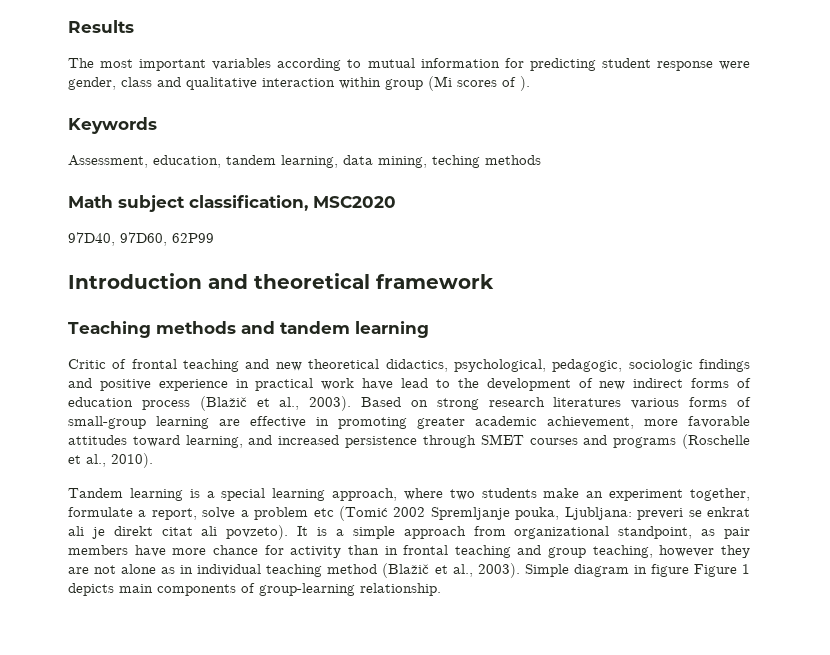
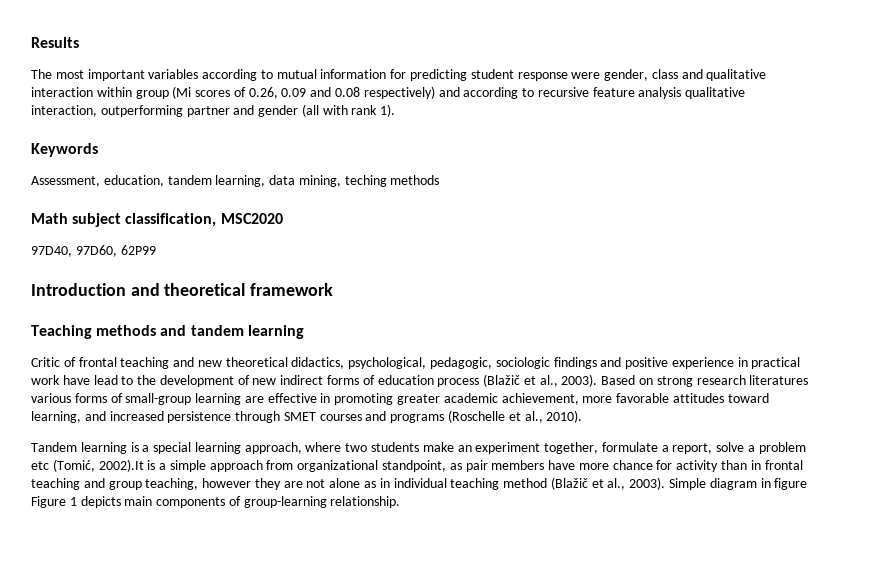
- The most important variables according to mutual information for predicting student response were gender, class and qualitative interaction within group (Mi scores of ).
+ The most important variables according to mutual information for predicting student response were gender, class and qualitative interaction within group (Mi scores of 0.26, 0.09 and 0.08 respectively) and according to recursive feature analysis qualitative interaction, outperforming partner and gender (all with rank 1).
- Tandem learning is a special learning approach, where two students make an experiment together, formulate a report, solve a problem etc (Tomić 2002 Spremljanje pouka, Ljubljana: preveri se enkrat ali je direkt citat ali povzeto). It is a simple approach from organizational standpoint, as pair members have more chance for activity than in frontal teaching and group teaching, however they are not alone as in individual teaching method (Blažič et al., 2003).
+ Tandem learning is a special learning approach, where two students make an experiment together, formulate a report, solve a problem etc (Tomić, 2002).It is a simple approach from organizational standpoint, as pair members have more chance for activity than in frontal teaching and group teaching, however they are not alone as in individual teaching method (Blažič et al., 2003).

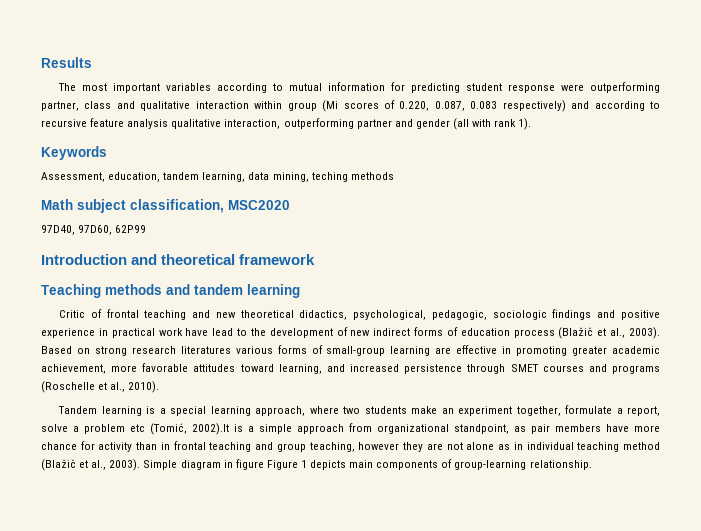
- The most important variables according to mutual information for predicting student response were gender, class and qualitative interaction within group (Mi scores of 0.26, 0.09 and 0.08 respectively) and according to recursive feature analysis qualitative interaction, outperforming partner and gender (all with rank 1).
+ The most important variables according to mutual information for predicting student response were outperforming partner, class and qualitative interaction within group (Mi scores of 0.220, 0.087, 0.083 respectively) and according to recursive feature analysis qualitative interaction, outperforming partner and gender (all with rank 1).

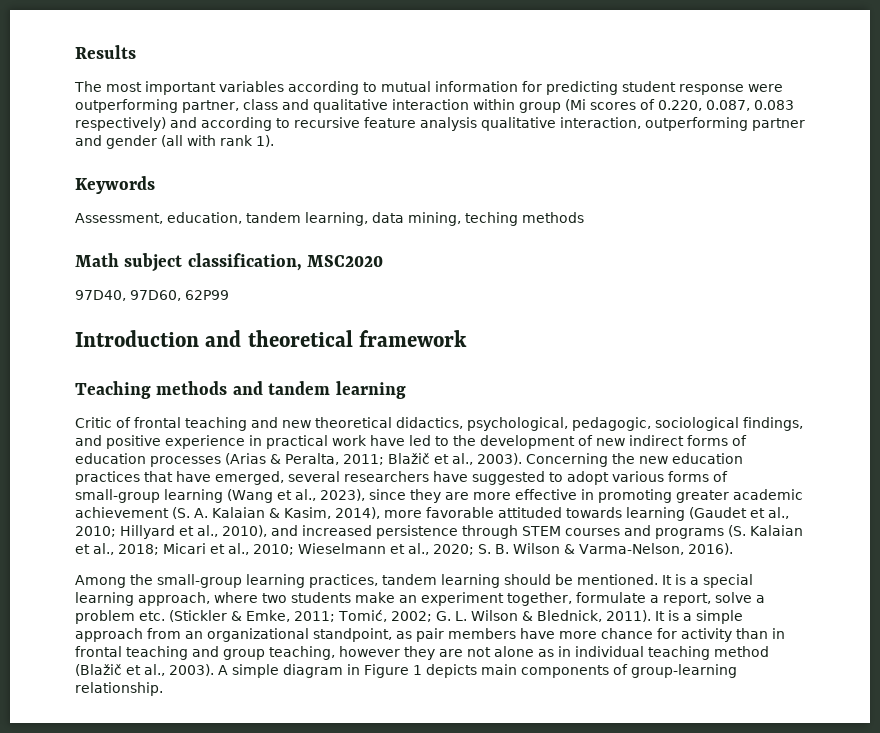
- Critic of frontal teaching and new theoretical didactics, psychological, pedagogic, sociologic findings and positive experience in practical work have lead to the development of new indirect forms of education process (Blažič et al., 2003). Based on strong research literatures various forms of small-group learning are effective in promoting greater academic achievement, more favorable attitudes toward learning, and increased persistence through SMET courses and programs (Roschelle et al., 2010).
- Tandem learning is a special learning approach, where two students make an experiment together, formulate a report, solve a problem etc (Tomić, 2002).It is a simple approach from organizational standpoint, as pair members have more chance for activity than in frontal teaching and group teaching, however they are not alone as in individual teaching method (Blažič et al., 2003).
+ Critic of frontal teaching and new theoretical didactics, psychological, pedagogic, sociological findings, and positive experience in practical work have led to the development of new indirect forms of education processes (Arias & Peralta, 2011; Blažič et al., 2003). Concerning the new education practices that have emerged, several researchers have suggested to adopt various forms of small-group learning (Wang et al., 2023), since they are more effective in promoting greater academic achievement (S. A. Kalaian & Kasim, 2014), more favorable attituded towards learning (Gaudet et al., 2010; Hillyard et al., 2010), and increased persistence through STEM courses and programs (S. Kalaian et al., 2018; Micari et al., 2010; Wieselmann et al., 2020; S. B. Wilson & Varma-Nelson, 2016).
+ Among the small-group learning practices, tandem learning should be mentioned. It is a special learning approach, where two students make an experiment together, formulate a report, solve a problem etc. (Stickler & Emke, 2011; Tomić, 2002; G. L. Wilson & Blednick, 2011). It is a simple approach from an organizational standpoint, as pair members have more chance for activity than in frontal teaching and group teaching, however they are not alone as in individual teaching method (Blažič et al., 2003).
- Simple diagram in figure Figure 1 depicts main components of group-learning relationship.
+ A simple diagram in Figure 1 depicts main components of group-learning relationship.

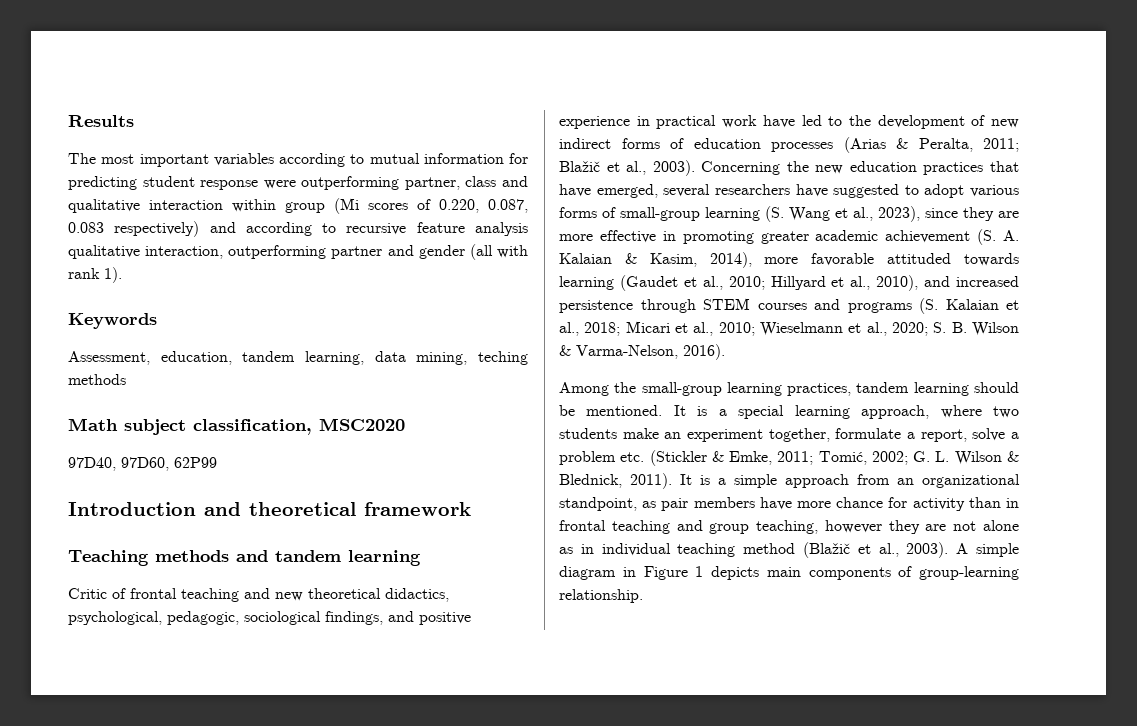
- Concerning the new education practices that have emerged, several researchers have suggested to adopt various forms of small-group learning (Wang et al., 2023), since they are more effective in promoting greater academic achievement (S. A. Kalaian & Kasim, 2014), more favorable attituded towards learning (Gaudet et al., 2010;
+ Concerning the new education practices that have emerged, several researchers have suggested to adopt various forms of small-group learning (S. Wang et al., 2023), since they are more effective in promoting greater academic achievement (S. A. Kalaian & Kasim, 2014), more favorable attituded towards learning (Gaudet et al., 2010;

